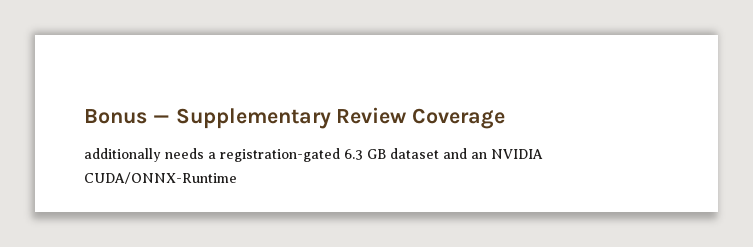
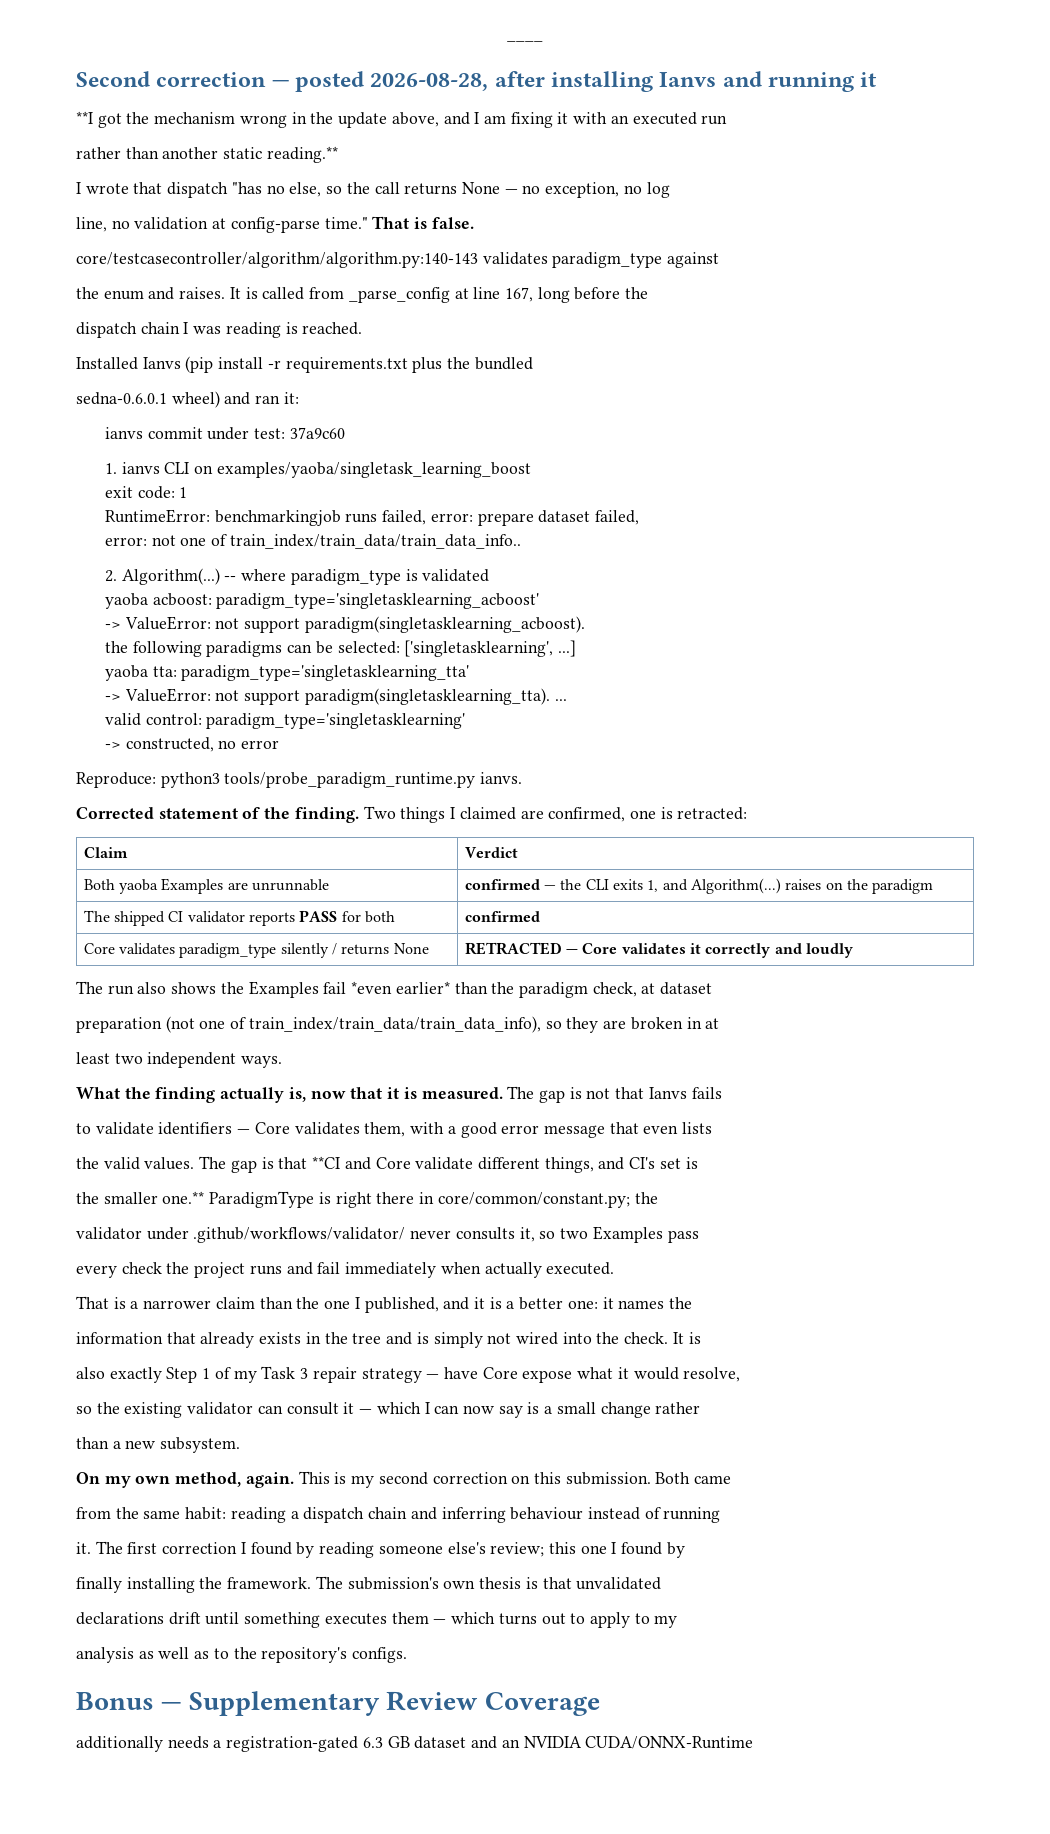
+ ____
+ Second correction — posted 2026-08-28, after installing Ianvs and running it
+ **I got the mechanism wrong in the update above, and I am fixing it with an executed run
+ rather than another static reading.**
+ I wrote that dispatch "has no else, so the call returns None — no exception, no log
+ line, no validation at config-parse time." That is false.
+ core/testcasecontroller/algorithm/algorithm.py:140-143 validates paradigm_type against
+ the enum and raises. It is called from _parse_config at line 167, long before the
+ dispatch chain I was reading is reached.
+ Installed Ianvs (pip install -r requirements.txt plus the bundled
+ sedna-0.6.0.1 wheel) and ran it:
+ ianvs commit under test: 37a9c60
+ 1. ianvs CLI on examples/yaoba/singletask_learning_boost
+ exit code: 1
+ RuntimeError: benchmarkingjob runs failed, error: prepare dataset failed,
+ error: not one of train_index/train_data/train_data_info..
+ 2. Algorithm(...) -- where paradigm_type is validated
+ yaoba acboost: paradigm_type='singletasklearning_acboost'
+ -> ValueError: not support paradigm(singletasklearning_acboost).
+ the following paradigms can be selected: ['singletasklearning', ...]
+ yaoba tta: paradigm_type='singletasklearning_tta'
+ -> ValueError: not support paradigm(singletasklearning_tta). ...
+ valid control: paradigm_type='singletasklearning'
+ -> constructed, no error
+ Reproduce: python3 tools/probe_paradigm_runtime.py ianvs.
+ Corrected statement of the finding. Two things I claimed are confirmed, one is retracted:
+ Claim | Verdict
+ Both yaoba Examples are unrunnable | confirmed — the CLI exits 1, and Algorithm(...) raises on the paradigm
+ The shipped CI validator reports PASS for both | confirmed
+ Core validates paradigm_type silently / returns None | RETRACTED — Core validates it correctly and loudly
+ The run also shows the Examples fail *even earlier* than the paradigm check, at dataset
+ preparation (not one of train_index/train_data/train_data_info), so they are broken in at
+ least two independent ways.
+ What the finding actually is, now that it is measured. The gap is not that Ianvs fails
+ to validate identifiers — Core validates them, with a good error message that even lists
+ the valid values. The gap is that **CI and Core validate different things, and CI's set is
+ the smaller one.** ParadigmType is right there in core/common/constant.py; the
+ validator under .github/workflows/validator/ never consults it, so two Examples pass
+ every check the project runs and fail immediately when actually executed.
+ That is a narrower claim than the one I published, and it is a better one: it names the
+ information that already exists in the tree and is simply not wired into the check. It is
+ also exactly Step 1 of my Task 3 repair strategy — have Core expose what it would resolve,
+ so the existing validator can consult it — which I can now say is a small change rather
+ than a new subsystem.
+ On my own method, again. This is my second correction on this submission. Both came
+ from the same habit: reading a dispatch chain and inferring behaviour instead of running
+ it. The first correction I found by reading someone else's review; this one I found by
+ finally installing the framework. The submission's own thesis is that unvalidated
+ declarations drift until something executes them — which turns out to apply to my
+ analysis as well as to the repository's configs.

